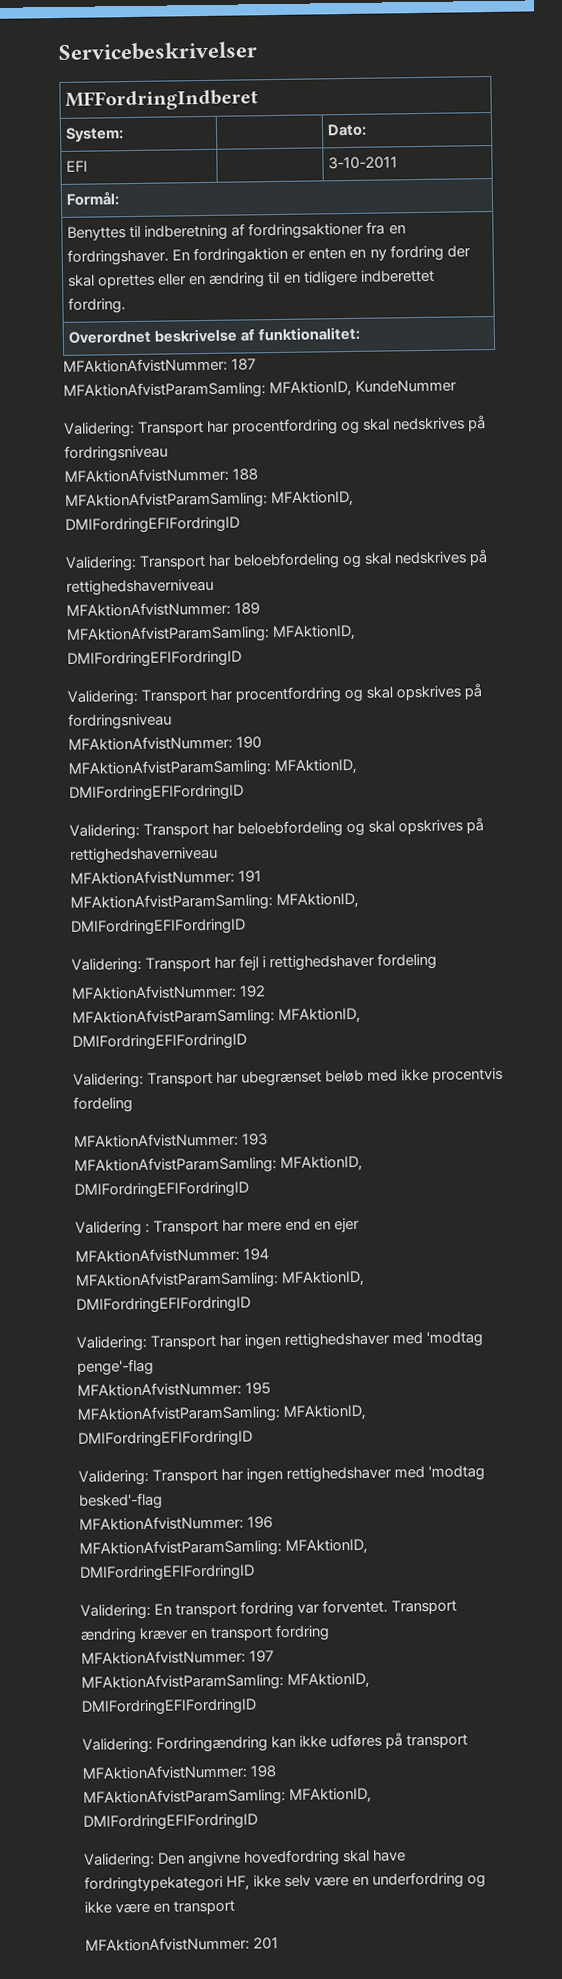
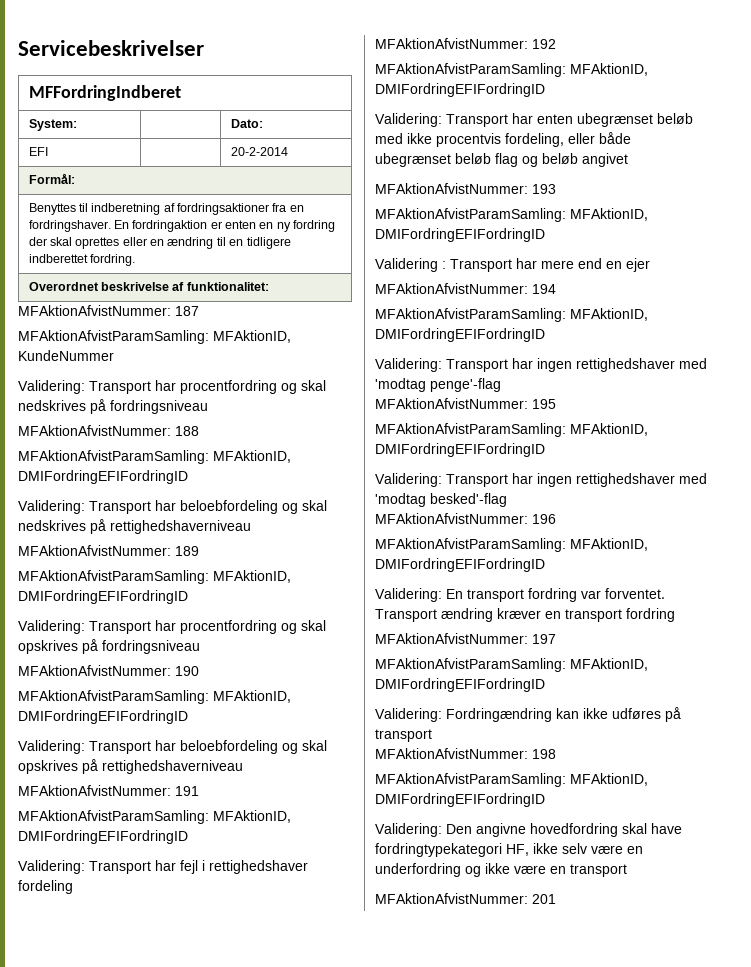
- EFI | | 3-10-2011
+ EFI | | 20-2-2014
- Validering: Transport har ubegrænset beløb med ikke procentvis fordeling
+ Validering: Transport har enten ubegrænset beløb med ikke procentvis fordeling, eller både ubegrænset beløb flag og beløb angivet

